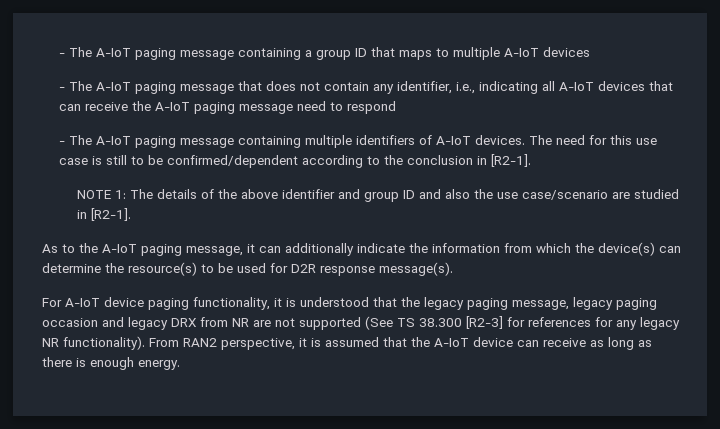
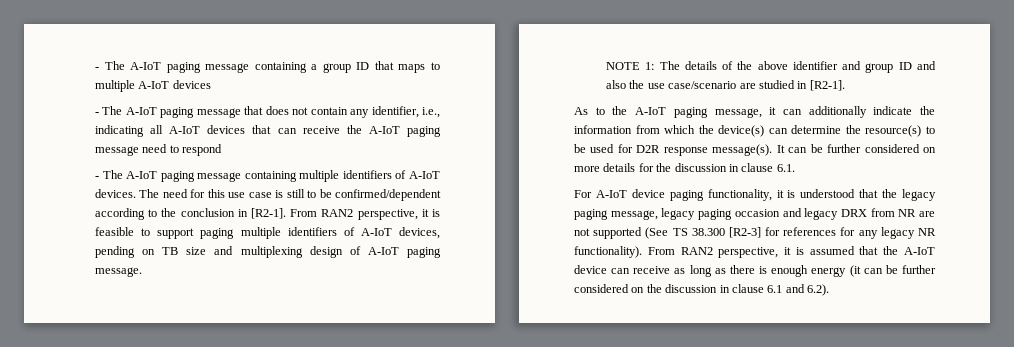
+ From RAN2 perspective, it is feasible to support paging multiple identifiers of A-IoT devices, pending on TB size and multiplexing design of A-IoT paging message.
+ It can be further considered on more details for the discussion in clause 6.1.
- From RAN2 perspective, it is assumed that the A-IoT device can receive as long as there is enough energy.
+ From RAN2 perspective, it is assumed that the A-IoT device can receive as long as there is enough energy (it can be further considered on the discussion in clause 6.1 and 6.2).

